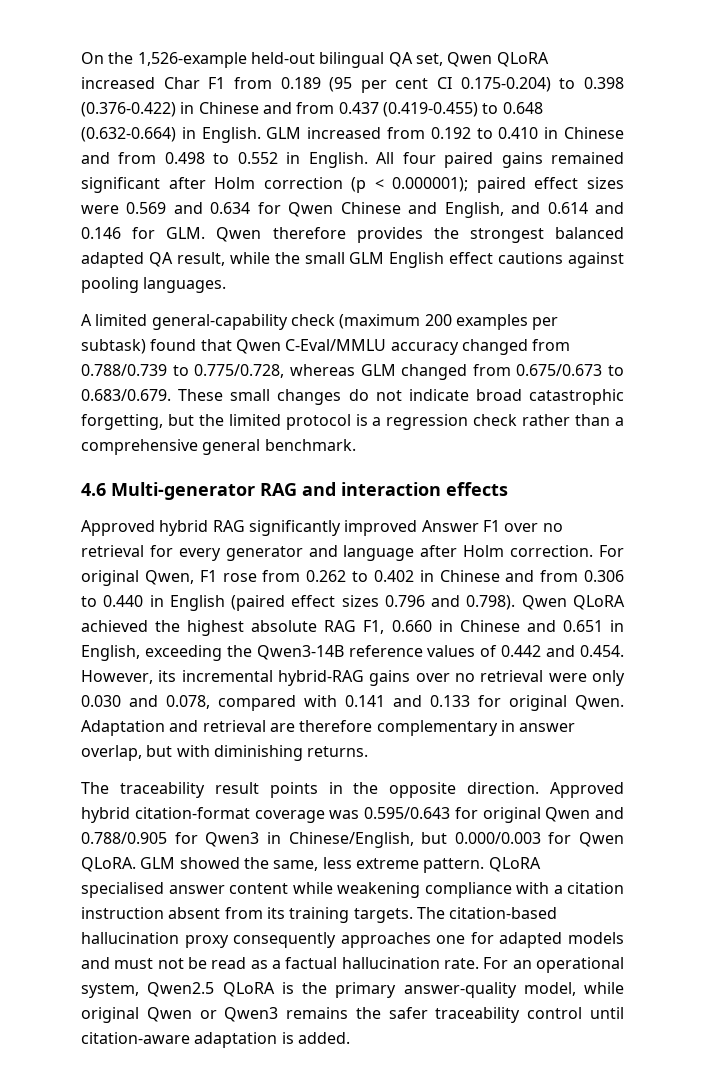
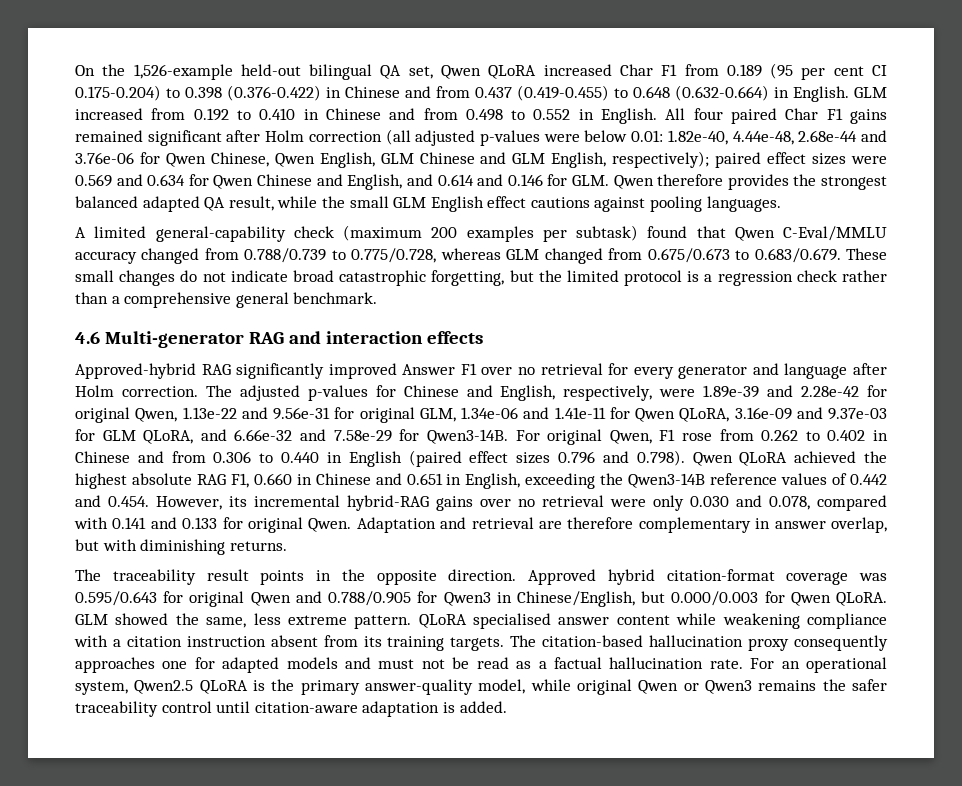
- All four paired gains remained significant after Holm correction (p < 0.000001); paired effect sizes were 0.569 and 0.634 for Qwen Chinese and English, and 0.614 and 0.146 for GLM. Qwen therefore provides the strongest balanced adapted QA result, while the small GLM English effect cautions against pooling languages.
+ All four paired Char F1 gains remained significant after Holm correction (all adjusted p-values were below 0.01: 1.82e-40, 4.44e-48, 2.68e-44 and 3.76e-06 for Qwen Chinese, Qwen English, GLM Chinese and GLM English, respectively); paired effect sizes were 0.569 and 0.634 for Qwen Chinese and English, and 0.614 and 0.146 for GLM. Qwen therefore provides the strongest balanced adapted QA result, while the small GLM English effect cautions against pooling languages.
- Approved hybrid RAG significantly improved Answer F1 over no retrieval for every generator and language after Holm correction.
+ Approved-hybrid RAG significantly improved Answer F1 over no retrieval for every generator and language after Holm correction.
+ The adjusted p-values for Chinese and English, respectively, were 1.89e-39 and 2.28e-42 for original Qwen, 1.13e-22 and 9.56e-31 for original GLM, 1.34e-06 and 1.41e-11 for Qwen QLoRA, 3.16e-09 and 9.37e-03 for GLM QLoRA, and 6.66e-32 and 7.58e-29 for Qwen3-14B.

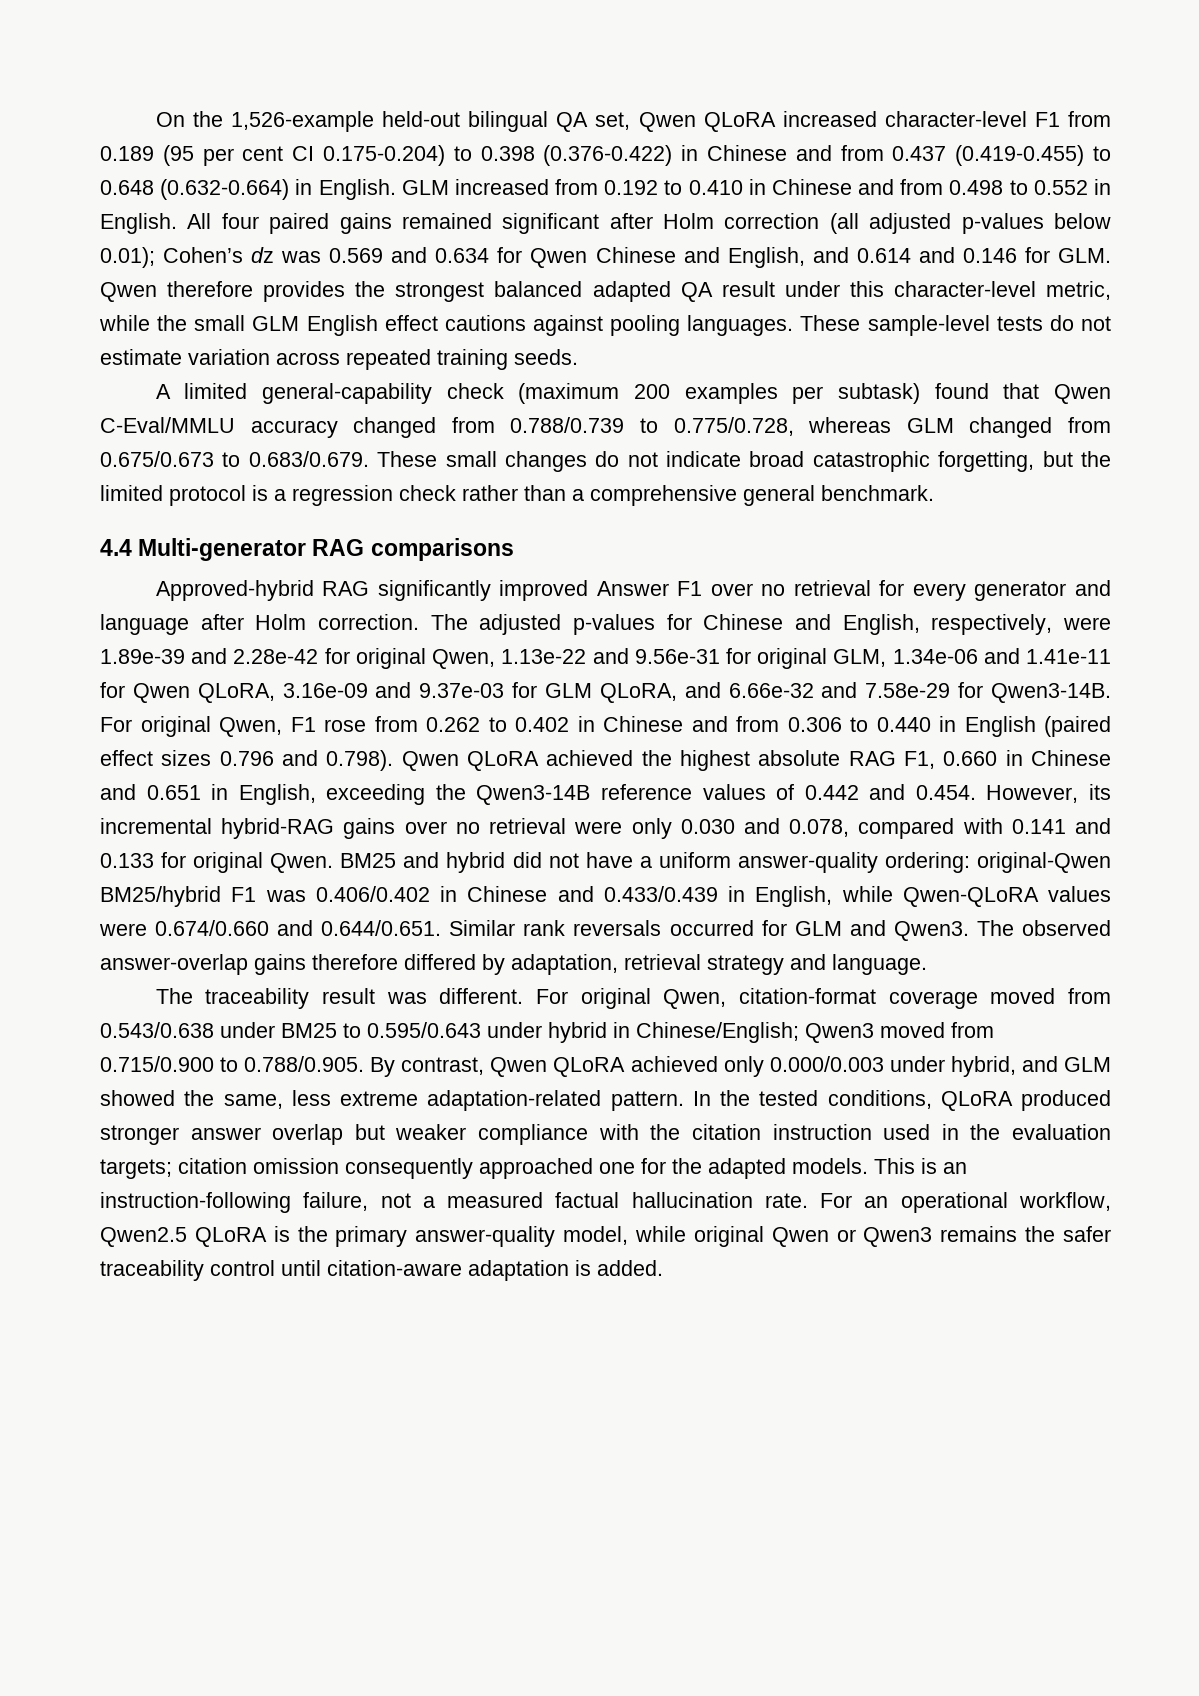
- On the 1,526-example held-out bilingual QA set, Qwen QLoRA increased Char F1 from 0.189 (95 per cent CI 0.175-0.204) to 0.398 (0.376-0.422) in Chinese and from 0.437 (0.419-0.455) to 0.648 (0.632-0.664) in English.
+ On the 1,526-example held-out bilingual QA set, Qwen QLoRA increased character-level F1 from 0.189 (95 per cent CI 0.175-0.204) to 0.398 (0.376-0.422) in Chinese and from 0.437 (0.419-0.455) to 0.648 (0.632-0.664) in English.
- All four paired Char F1 gains remained significant after Holm correction (all adjusted p-values were below 0.01: 1.82e-40, 4.44e-48, 2.68e-44 and 3.76e-06 for Qwen Chinese, Qwen English, GLM Chinese and GLM English, respectively); paired effect sizes were 0.569 and 0.634 for Qwen Chinese and English, and 0.614 and 0.146 for GLM. Qwen therefore provides the strongest balanced adapted QA result, while the small GLM English effect cautions against pooling languages.
+ All four paired gains remained significant after Holm correction (all adjusted p-values below 0.01); Cohen’s dz was 0.569 and 0.634 for Qwen Chinese and English, and 0.614 and 0.146 for GLM. Qwen therefore provides the strongest balanced adapted QA result under this character-level metric, while the small GLM English effect cautions against pooling languages. These sample-level tests do not estimate variation across repeated training seeds.
- 4.6 Multi-generator RAG and interaction effects
+ 4.4 Multi-generator RAG comparisons
- Adaptation and retrieval are therefore complementary in answer overlap, but with diminishing returns.
- The traceability result points in the opposite direction. Approved hybrid citation-format coverage was 0.595/0.643 for original Qwen and 0.788/0.905 for Qwen3 in Chinese/English, but 0.000/0.003 for Qwen QLoRA. GLM showed the same, less extreme pattern. QLoRA specialised answer content while weakening compliance with a citation instruction absent from its training targets. The citation-based hallucination proxy consequently approaches one for adapted models and must not be read as a factual hallucination rate.
+ BM25 and hybrid did not have a uniform answer-quality ordering: original-Qwen BM25/hybrid F1 was 0.406/0.402 in Chinese and 0.433/0.439 in English, while Qwen-QLoRA values were 0.674/0.660 and 0.644/0.651. Similar rank reversals occurred for GLM and Qwen3. The observed answer-overlap gains therefore differed by adaptation, retrieval strategy and language.
+ The traceability result was different. For original Qwen, citation-format coverage moved from 0.543/0.638 under BM25 to 0.595/0.643 under hybrid in Chinese/English; Qwen3 moved from 0.715/0.900 to 0.788/0.905. By contrast, Qwen QLoRA achieved only 0.000/0.003 under hybrid, and GLM showed the same, less extreme adaptation-related pattern. In the tested conditions, QLoRA produced stronger answer overlap but weaker compliance with the citation instruction used in the evaluation targets; citation omission consequently approached one for the adapted models. This is an instruction-following failure, not a measured factual hallucination rate.
- For an operational system, Qwen2.5 QLoRA is the primary answer-quality model, while original Qwen or Qwen3 remains the safer traceability control until citation-aware adaptation is added.
+ For an operational workflow, Qwen2.5 QLoRA is the primary answer-quality model, while original Qwen or Qwen3 remains the safer traceability control until citation-aware adaptation is added.

